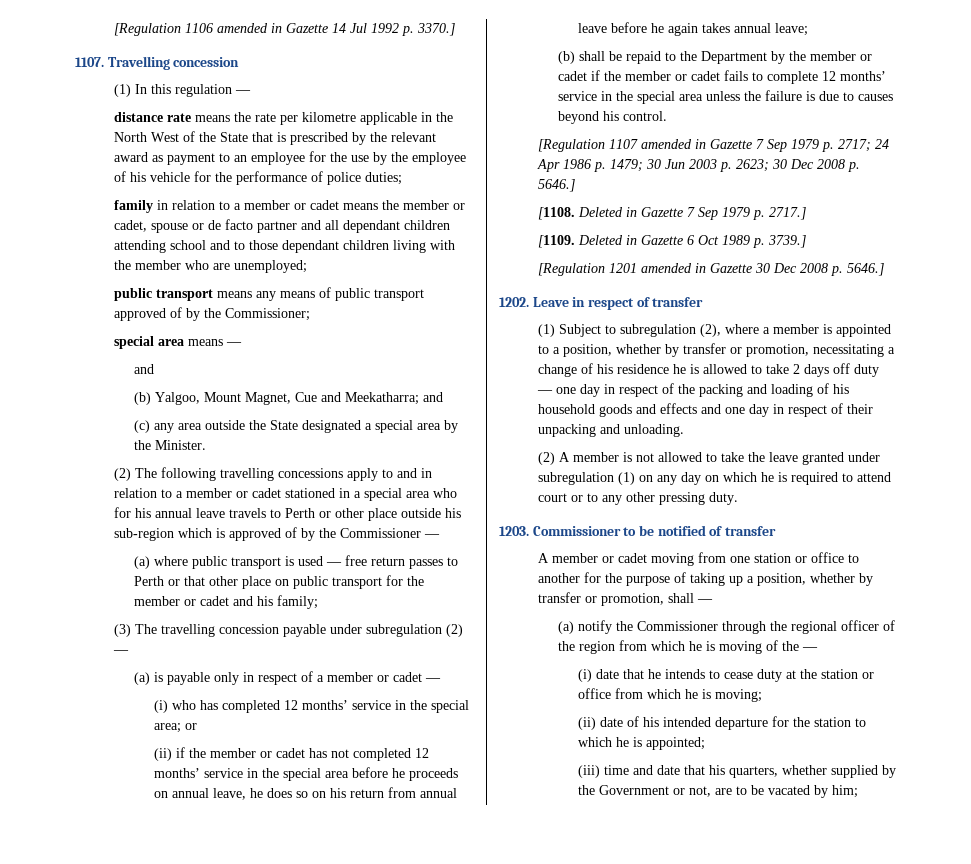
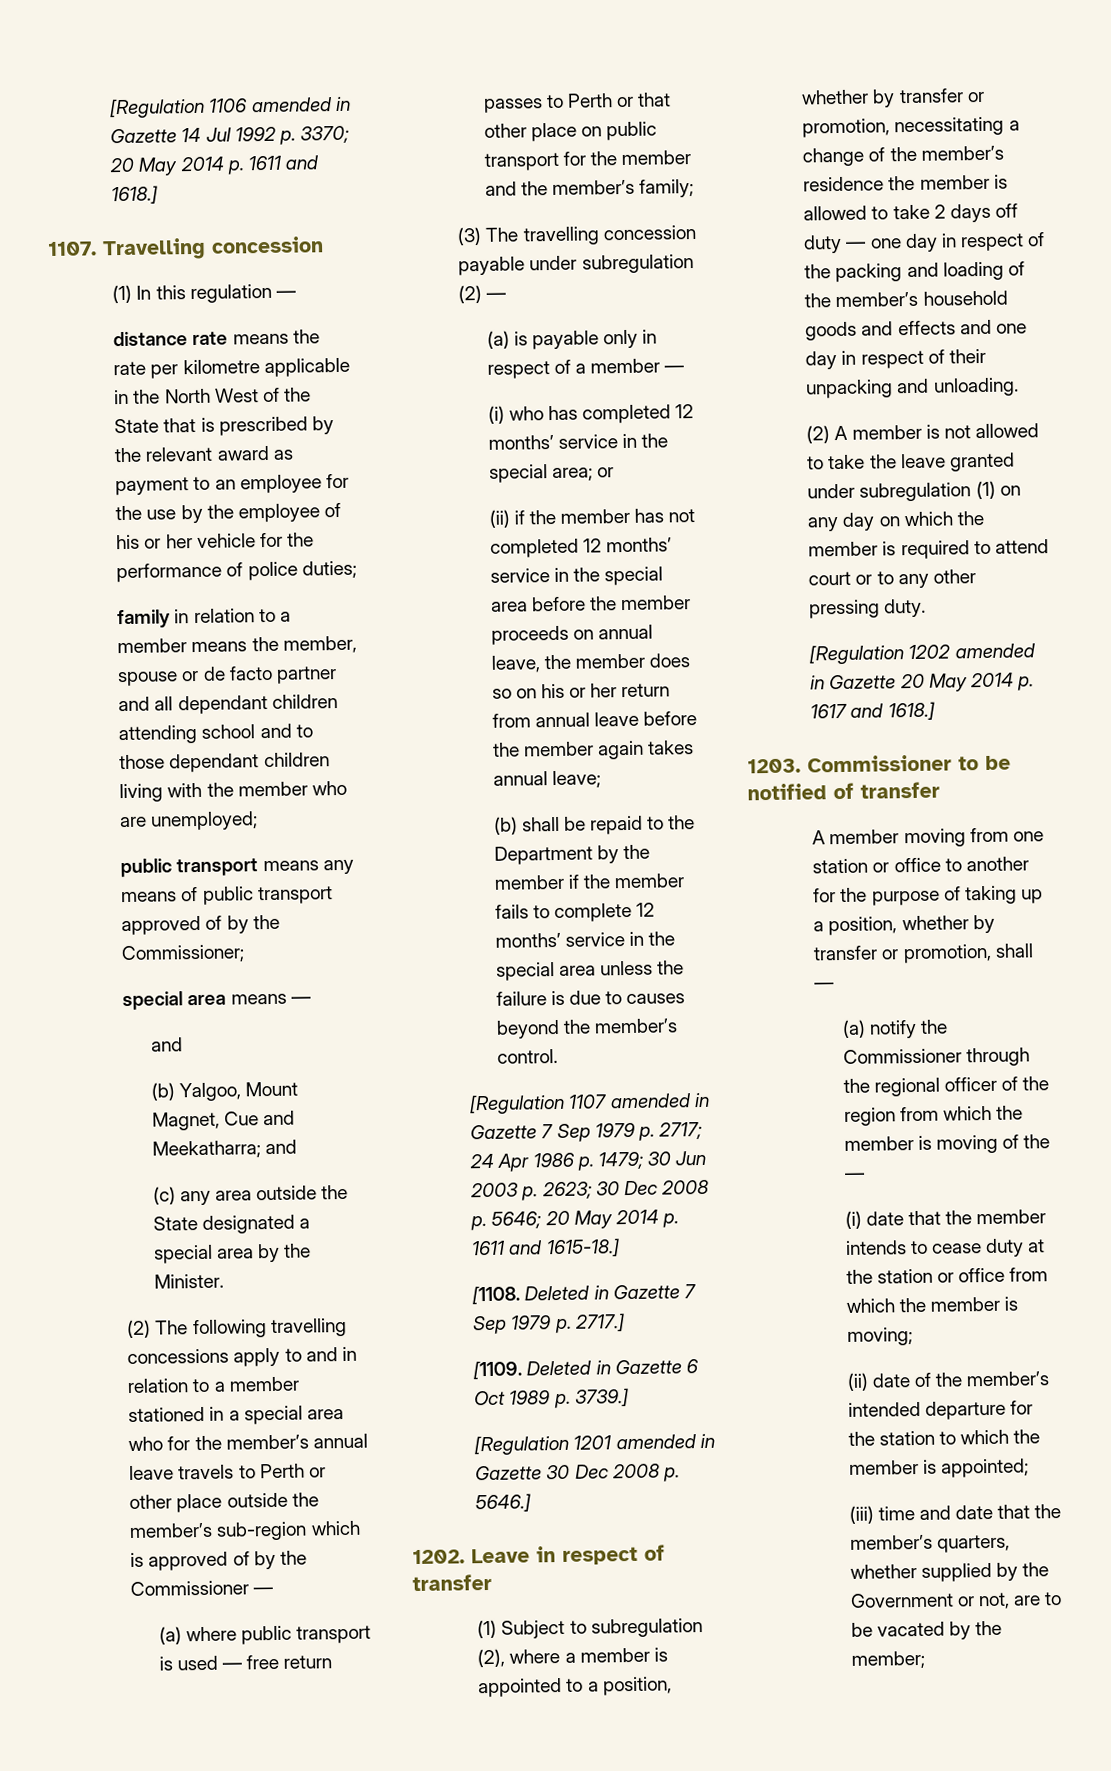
- [Regulation 1106 amended in Gazette 14 Jul 1992 p. 3370.]
+ [Regulation 1106 amended in Gazette 14 Jul 1992 p. 3370; 20 May 2014 p. 1611 and 1618.]
- distance rate means the rate per kilometre applicable in the North West of the State that is prescribed by the relevant award as payment to an employee for the use by the employee of his vehicle for the performance of police duties;
+ distance rate means the rate per kilometre applicable in the North West of the State that is prescribed by the relevant award as payment to an employee for the use by the employee of his or her vehicle for the performance of police duties;
- family in relation to a member or cadet means the member or cadet, spouse or de facto partner and all dependant children attending school and to those dependant children living with the member who are unemployed;
+ family in relation to a member means the member, spouse or de facto partner and all dependant children attending school and to those dependant children living with the member who are unemployed;
- (2) The following travelling concessions apply to and in relation to a member or cadet stationed in a special area who for his annual leave travels to Perth or other place outside his sub-region which is approved of by the Commissioner —
+ (2) The following travelling concessions apply to and in relation to a member stationed in a special area who for the member’s annual leave travels to Perth or other place outside the member’s sub-region which is approved of by the Commissioner —
- (a) where public transport is used — free return passes to Perth or that other place on public transport for the member or cadet and his family;
+ (a) where public transport is used — free return passes to Perth or that other place on public transport for the member and the member’s family;
- (a) is payable only in respect of a member or cadet —
+ (a) is payable only in respect of a member —
- (ii) if the member or cadet has not completed 12 months’ service in the special area before he proceeds on annual leave, he does so on his return from annual leave before he again takes annual leave;
+ (ii) if the member has not completed 12 months’ service in the special area before the member proceeds on annual leave, the member does so on his or her return from annual leave before the member again takes annual leave;
- (b) shall be repaid to the Department by the member or cadet if the member or cadet fails to complete 12 months’ service in the special area unless the failure is due to causes beyond his control.
+ (b) shall be repaid to the Department by the member if the member fails to complete 12 months’ service in the special area unless the failure is due to causes beyond the member’s control.
- [Regulation 1107 amended in Gazette 7 Sep 1979 p. 2717; 24 Apr 1986 p. 1479; 30 Jun 2003 p. 2623; 30 Dec 2008 p. 5646.]
+ [Regulation 1107 amended in Gazette 7 Sep 1979 p. 2717; 24 Apr 1986 p. 1479; 30 Jun 2003 p. 2623; 30 Dec 2008 p. 5646; 20 May 2014 p. 1611 and 1615-18.]
- (1) Subject to subregulation (2), where a member is appointed to a position, whether by transfer or promotion, necessitating a change of his residence he is allowed to take 2 days off duty — one day in respect of the packing and loading of his household goods and effects and one day in respect of their unpacking and unloading.
+ (1) Subject to subregulation (2), where a member is appointed to a position, whether by transfer or promotion, necessitating a change of the member’s residence the member is allowed to take 2 days off duty — one day in respect of the packing and loading of the member’s household goods and effects and one day in respect of their unpacking and unloading.
- (2) A member is not allowed to take the leave granted under subregulation (1) on any day on which he is required to attend court or to any other pressing duty.
+ (2) A member is not allowed to take the leave granted under subregulation (1) on any day on which the member is required to attend court or to any other pressing duty.
+ [Regulation 1202 amended in Gazette 20 May 2014 p. 1617 and 1618.]
- A member or cadet moving from one station or office to another for the purpose of taking up a position, whether by transfer or promotion, shall —
+ A member moving from one station or office to another for the purpose of taking up a position, whether by transfer or promotion, shall —
- (a) notify the Commissioner through the regional officer of the region from which he is moving of the —
+ (a) notify the Commissioner through the regional officer of the region from which the member is moving of the —
- (i) date that he intends to cease duty at the station or office from which he is moving;
+ (i) date that the member intends to cease duty at the station or office from which the member is moving;
- (ii) date of his intended departure for the station to which he is appointed;
+ (ii) date of the member’s intended departure for the station to which the member is appointed;
- (iii) time and date that his quarters, whether supplied by the Government or not, are to be vacated by him;
+ (iii) time and date that the member’s quarters, whether supplied by the Government or not, are to be vacated by the member;

